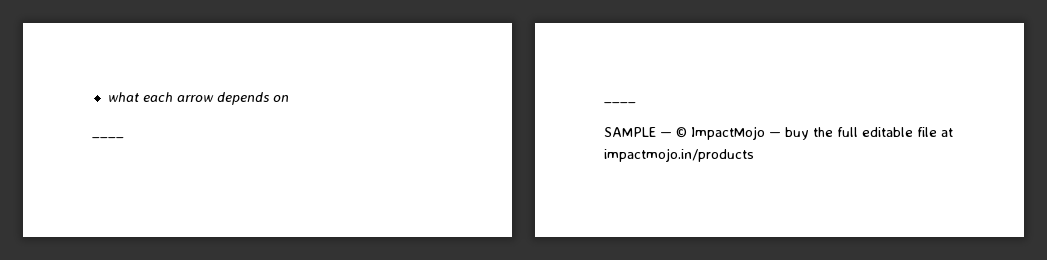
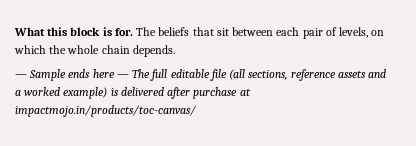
- what each arrow depends on
- ____
- ____
- SAMPLE — © ImpactMojo — buy the full editable file at impactmojo.in/products
+ What this block is for. The beliefs that sit between each pair of levels, on which the whole chain depends.
+ — Sample ends here — The full editable file (all sections, reference assets and a worked example) is delivered after purchase at impactmojo.in/products/toc-canvas/

